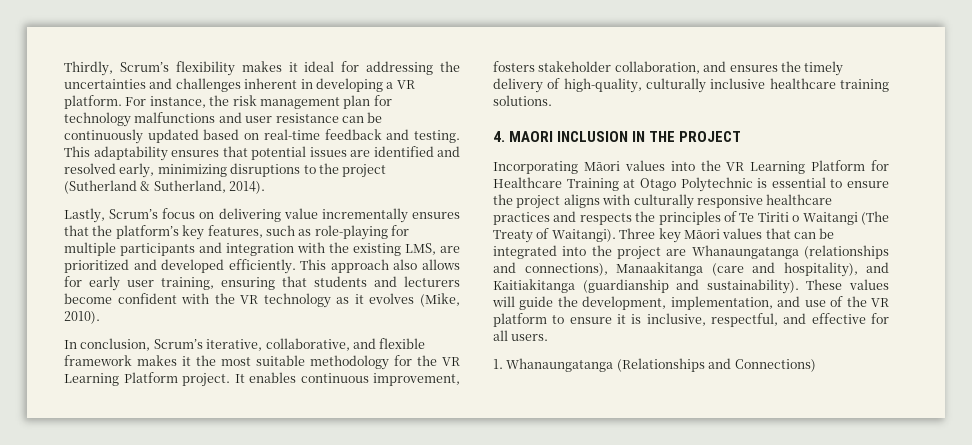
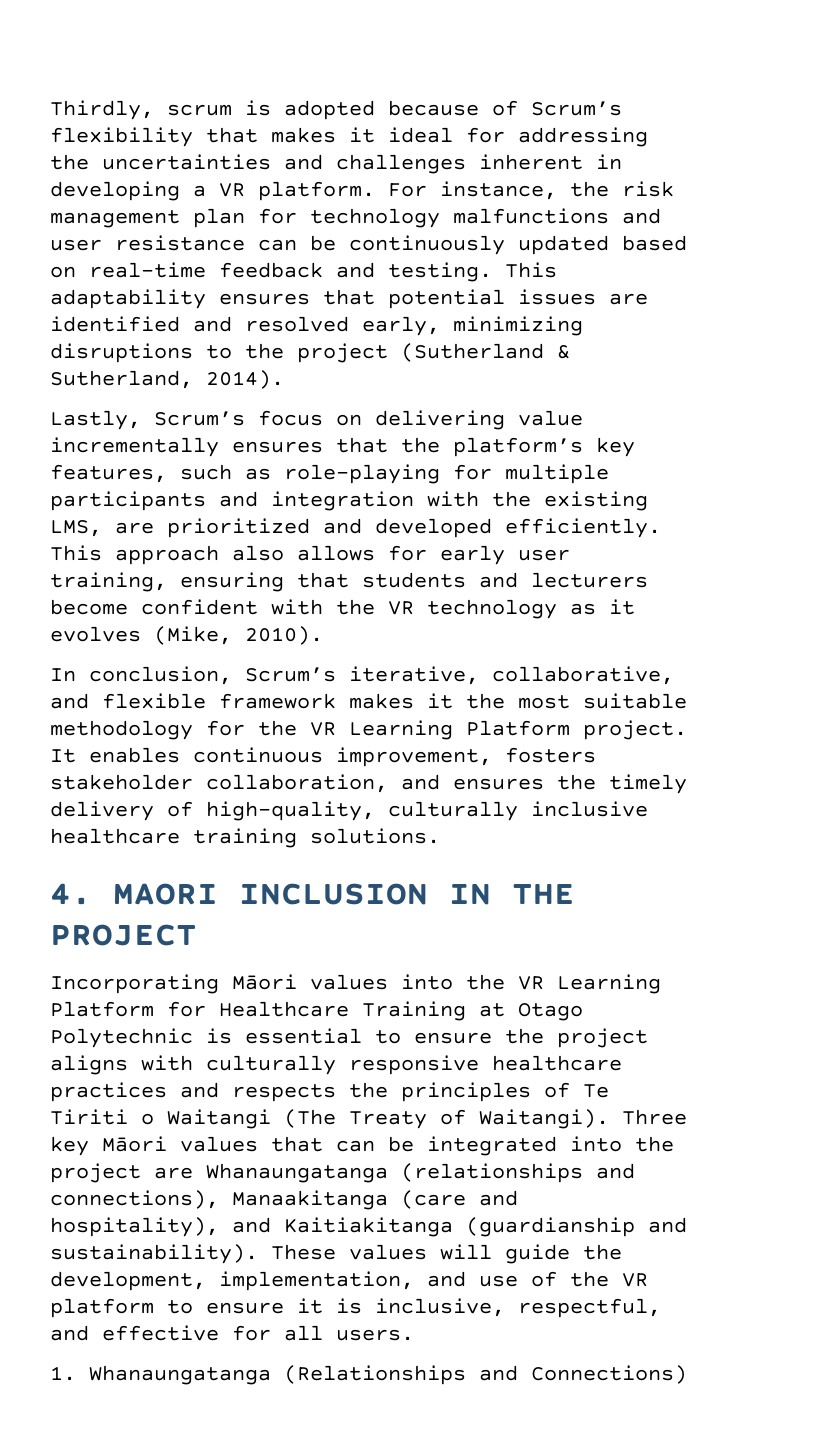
- Thirdly, Scrum’s flexibility makes it ideal for addressing the uncertainties and challenges inherent in developing a VR platform.
+ Thirdly, scrum is adopted because of Scrum’s flexibility that makes it ideal for addressing the uncertainties and challenges inherent in developing a VR platform.

